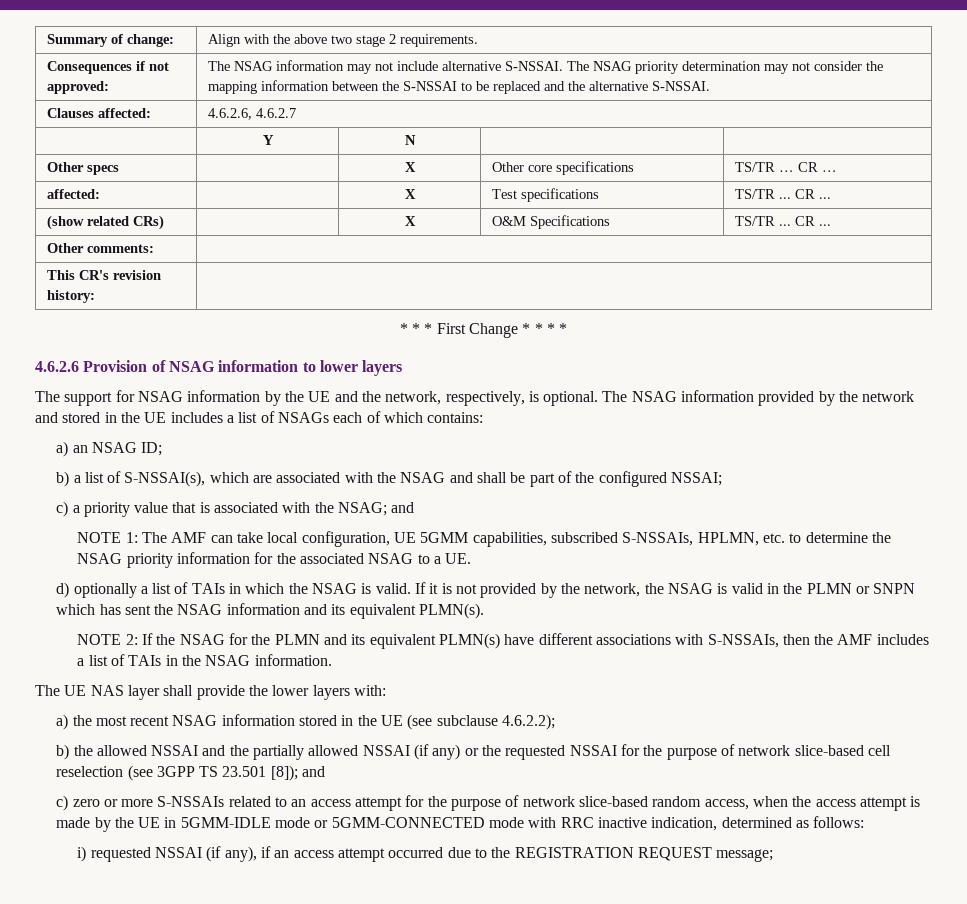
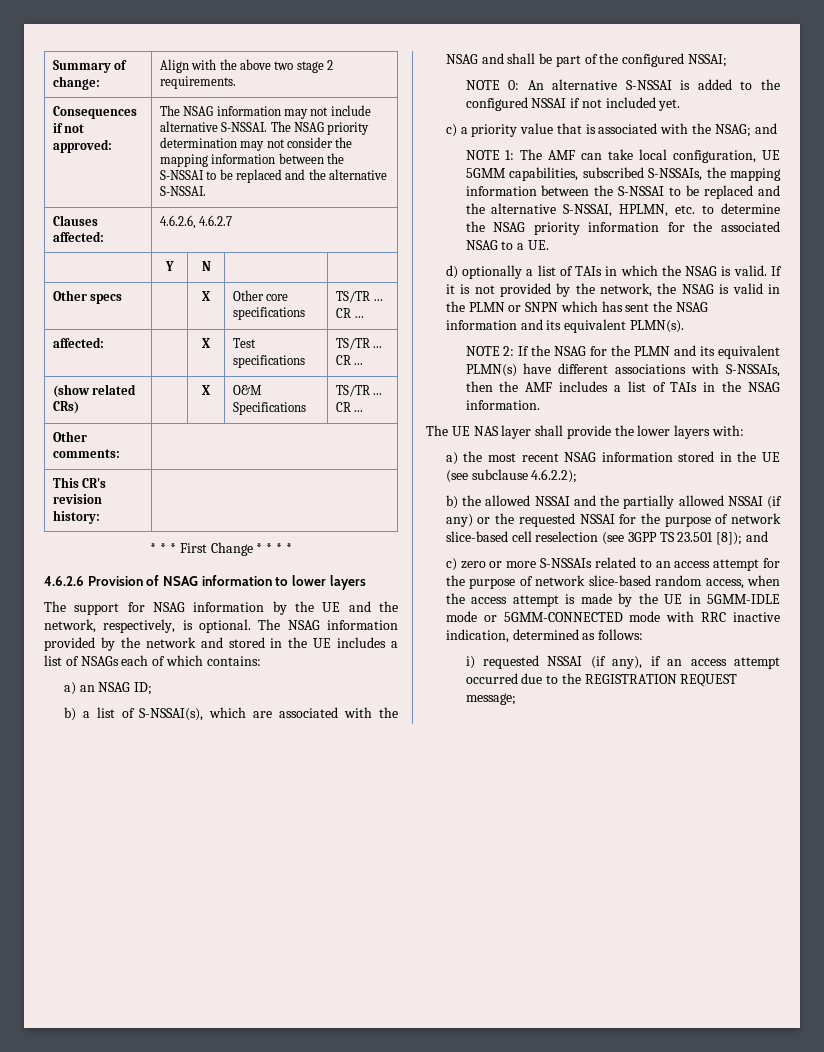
+ NOTE 0: An alternative S-NSSAI is added to the configured NSSAI if not included yet.
- NOTE 1: The AMF can take local configuration, UE 5GMM capabilities, subscribed S-NSSAIs, HPLMN, etc. to determine the NSAG priority information for the associated NSAG to a UE.
+ NOTE 1: The AMF can take local configuration, UE 5GMM capabilities, subscribed S-NSSAIs, the mapping information between the S-NSSAI to be replaced and the alternative S-NSSAI, HPLMN, etc. to determine the NSAG priority information for the associated NSAG to a UE.

